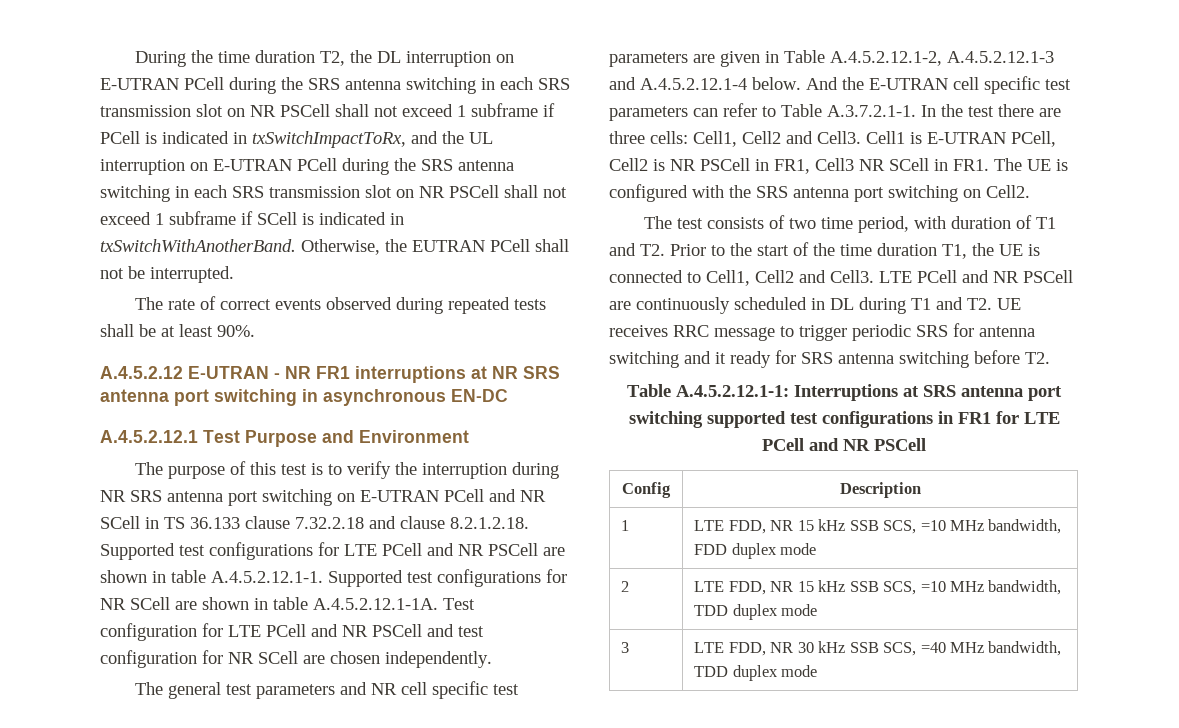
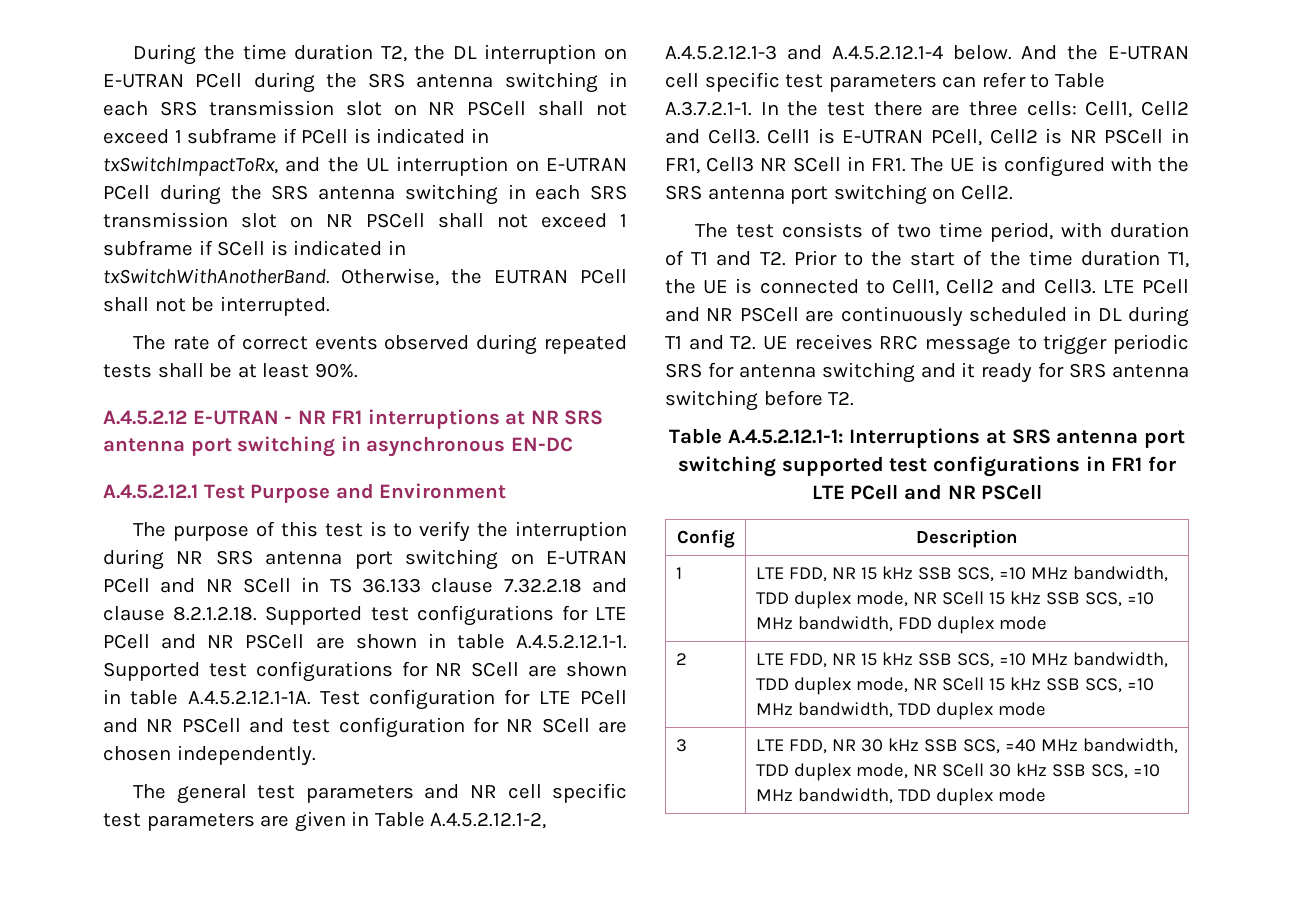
- 1 | LTE FDD, NR 15 kHz SSB SCS, =10 MHz bandwidth, FDD duplex mode
+ 1 | LTE FDD, NR 15 kHz SSB SCS, =10 MHz bandwidth, TDD duplex mode, NR SCell 15 kHz SSB SCS, =10 MHz bandwidth, FDD duplex mode
- 2 | LTE FDD, NR 15 kHz SSB SCS, =10 MHz bandwidth, TDD duplex mode
+ 2 | LTE FDD, NR 15 kHz SSB SCS, =10 MHz bandwidth, TDD duplex mode, NR SCell 15 kHz SSB SCS, =10 MHz bandwidth, TDD duplex mode
- 3 | LTE FDD, NR 30 kHz SSB SCS, =40 MHz bandwidth, TDD duplex mode
+ 3 | LTE FDD, NR 30 kHz SSB SCS, =40 MHz bandwidth, TDD duplex mode, NR SCell 30 kHz SSB SCS, =10 MHz bandwidth, TDD duplex mode

